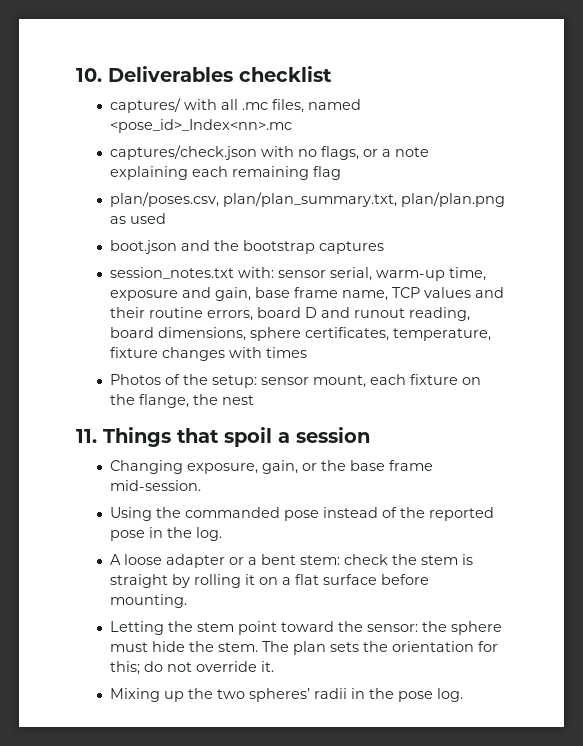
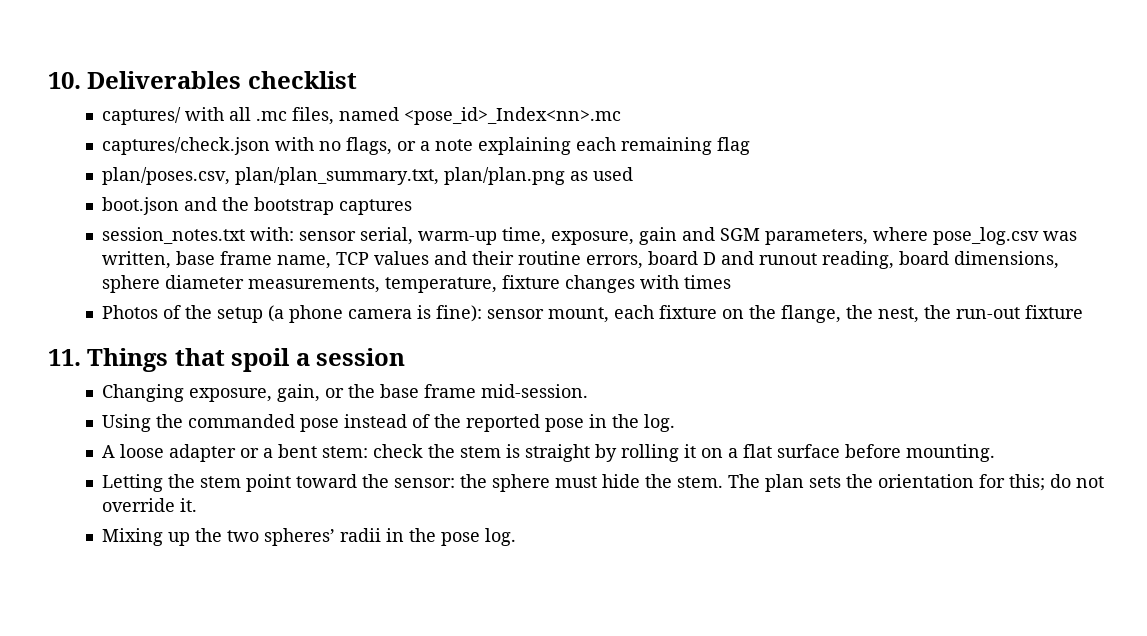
- session_notes.txt with: sensor serial, warm-up time, exposure and gain, base frame name, TCP values and their routine errors, board D and runout reading, board dimensions, sphere certificates, temperature, fixture changes with times
+ session_notes.txt with: sensor serial, warm-up time, exposure, gain and SGM parameters, where pose_log.csv was written, base frame name, TCP values and their routine errors, board D and runout reading, board dimensions, sphere diameter measurements, temperature, fixture changes with times
- Photos of the setup: sensor mount, each fixture on the flange, the nest
+ Photos of the setup (a phone camera is fine): sensor mount, each fixture on the flange, the nest, the run-out fixture

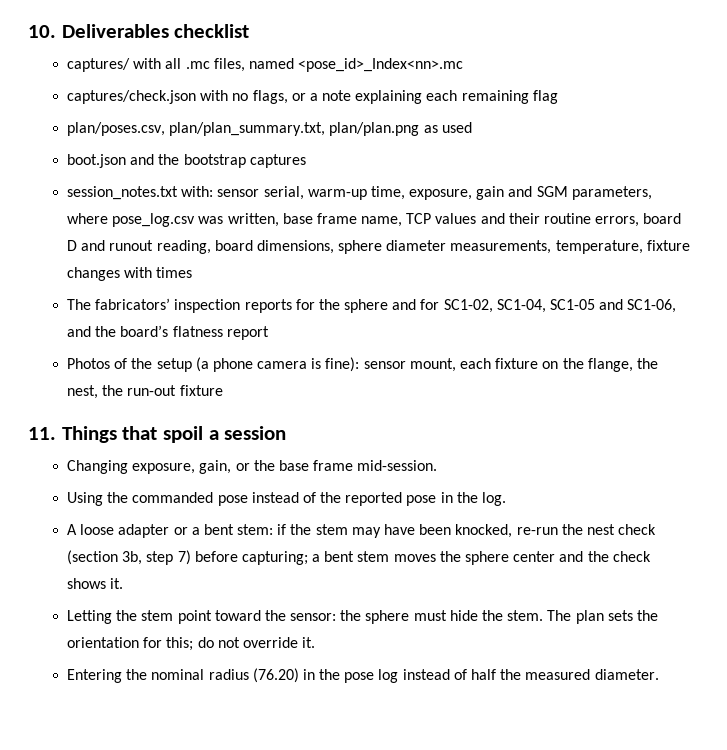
+ The fabricators’ inspection reports for the sphere and for SC1-02, SC1-04, SC1-05 and SC1-06, and the board’s flatness report
- A loose adapter or a bent stem: check the stem is straight by rolling it on a flat surface before mounting.
+ A loose adapter or a bent stem: if the stem may have been knocked, re-run the nest check (section 3b, step 7) before capturing; a bent stem moves the sphere center and the check shows it.
- Mixing up the two spheres’ radii in the pose log.
+ Entering the nominal radius (76.20) in the pose log instead of half the measured diameter.

